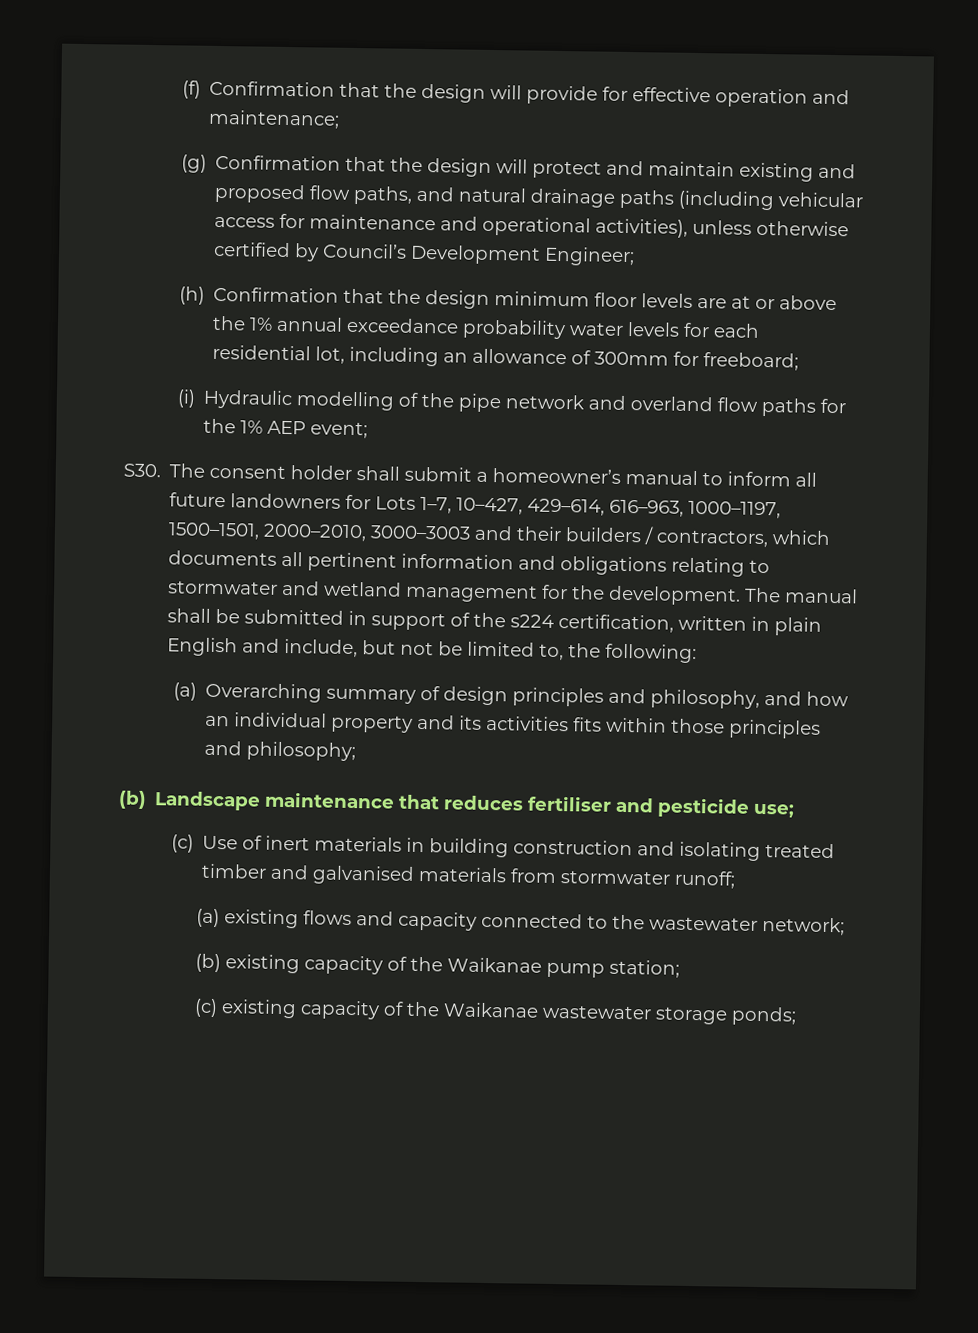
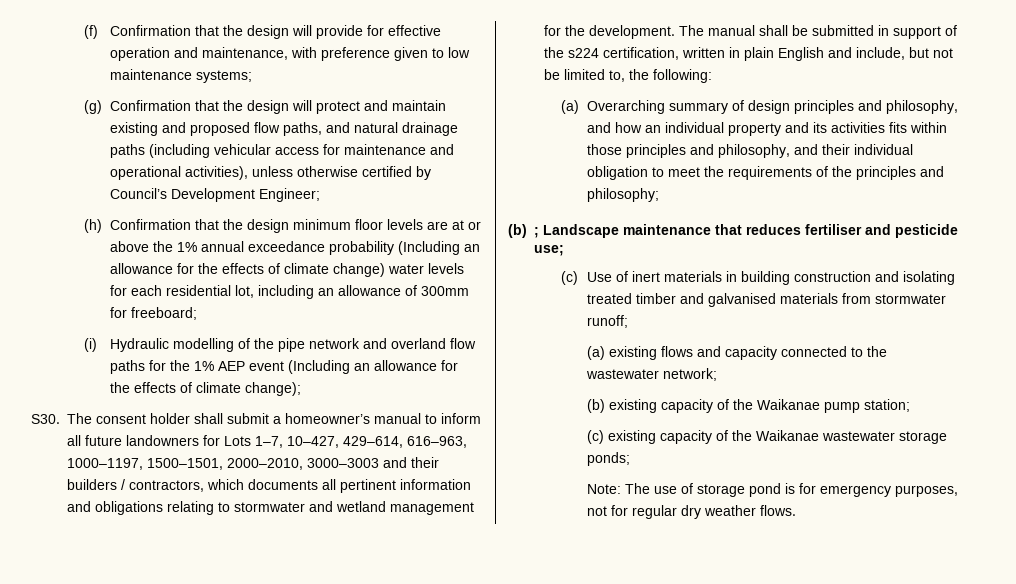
- (f) Confirmation that the design will provide for effective operation and maintenance;
+ (f) Confirmation that the design will provide for effective operation and maintenance, with preference given to low maintenance systems;
- (h) Confirmation that the design minimum floor levels are at or above the 1% annual exceedance probability water levels for each residential lot, including an allowance of 300mm for freeboard;
+ (h) Confirmation that the design minimum floor levels are at or above the 1% annual exceedance probability (Including an allowance for the effects of climate change) water levels for each residential lot, including an allowance of 300mm for freeboard;
- (i) Hydraulic modelling of the pipe network and overland flow paths for the 1% AEP event;
+ (i) Hydraulic modelling of the pipe network and overland flow paths for the 1% AEP event (Including an allowance for the effects of climate change);
- (a) Overarching summary of design principles and philosophy, and how an individual property and its activities fits within those principles and philosophy;
+ (a) Overarching summary of design principles and philosophy, and how an individual property and its activities fits within those principles and philosophy, and their individual obligation to meet the requirements of the principles and philosophy;
- (b) Landscape maintenance that reduces fertiliser and pesticide use;
+ (b) ; Landscape maintenance that reduces fertiliser and pesticide use;
+ Note: The use of storage pond is for emergency purposes, not for regular dry weather flows.

